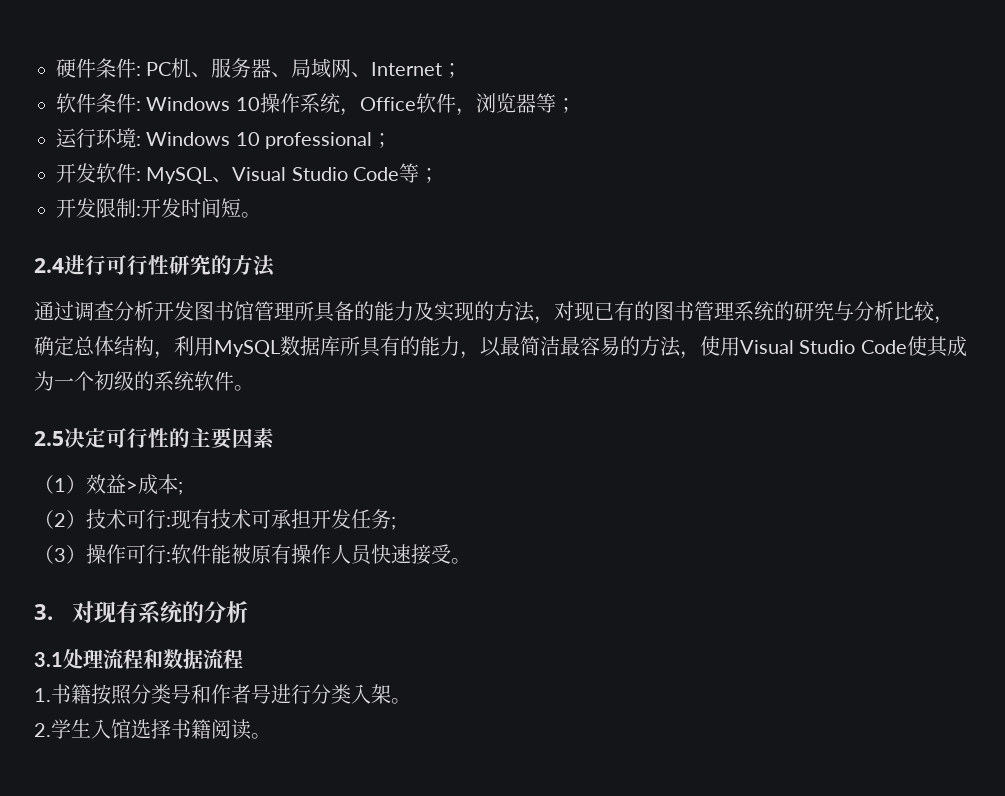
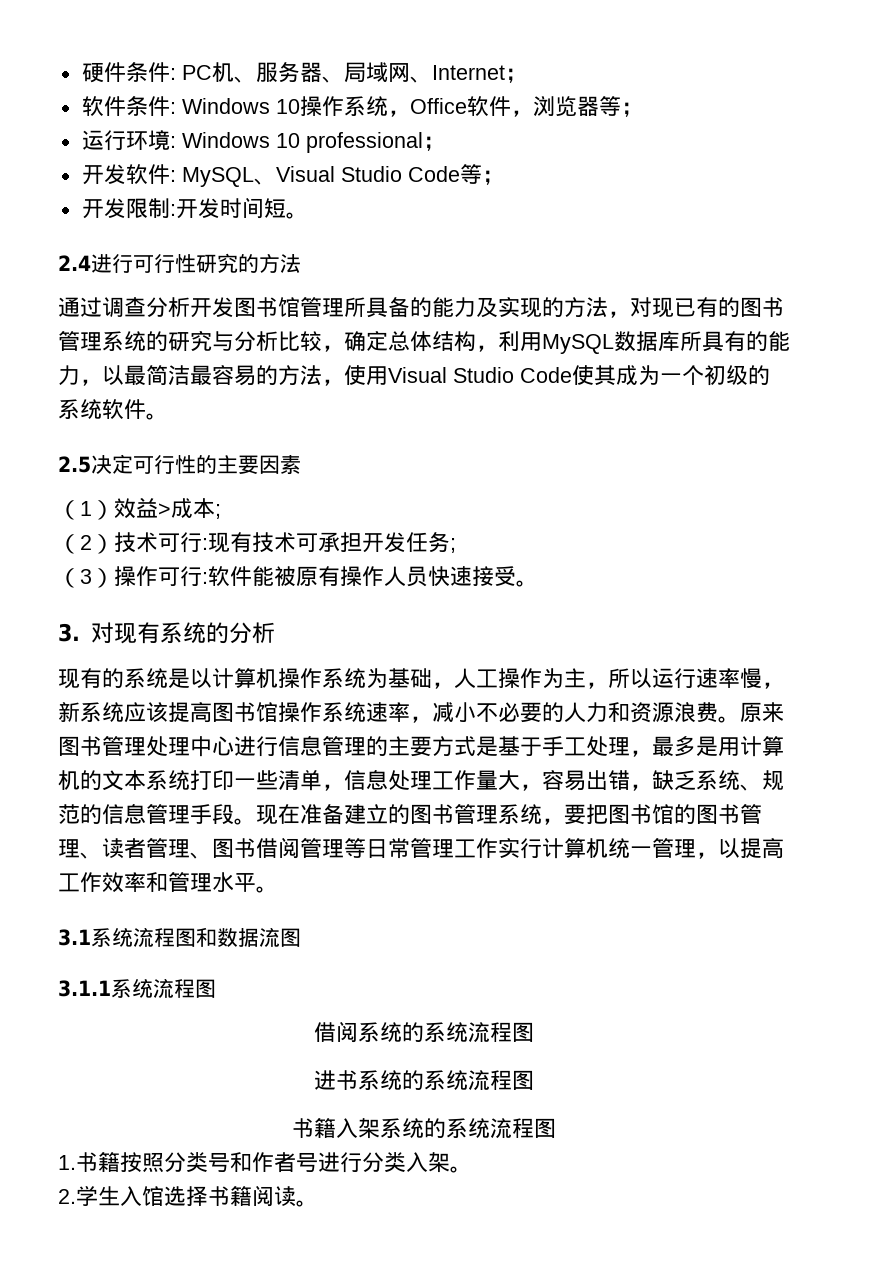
- 3.1处理流程和数据流程
+ 现有的系统是以计算机操作系统为基础，人工操作为主，所以运行速率慢，新系统应该提高图书馆操作系统速率，减小不必要的人力和资源浪费。原来图书管理处理中心进行信息管理的主要方式是基于手工处理，最多是用计算机的文本系统打印一些清单，信息处理工作量大，容易出错，缺乏系统、规范的信息管理手段。现在准备建立的图书管理系统，要把图书馆的图书管理、读者管理、图书借阅管理等日常管理工作实行计算机统一管理，以提高工作效率和管理水平。
+ 3.1系统流程图和数据流图
+ 3.1.1系统流程图
+ 借阅系统的系统流程图
+ 进书系统的系统流程图
+ 书籍入架系统的系统流程图

